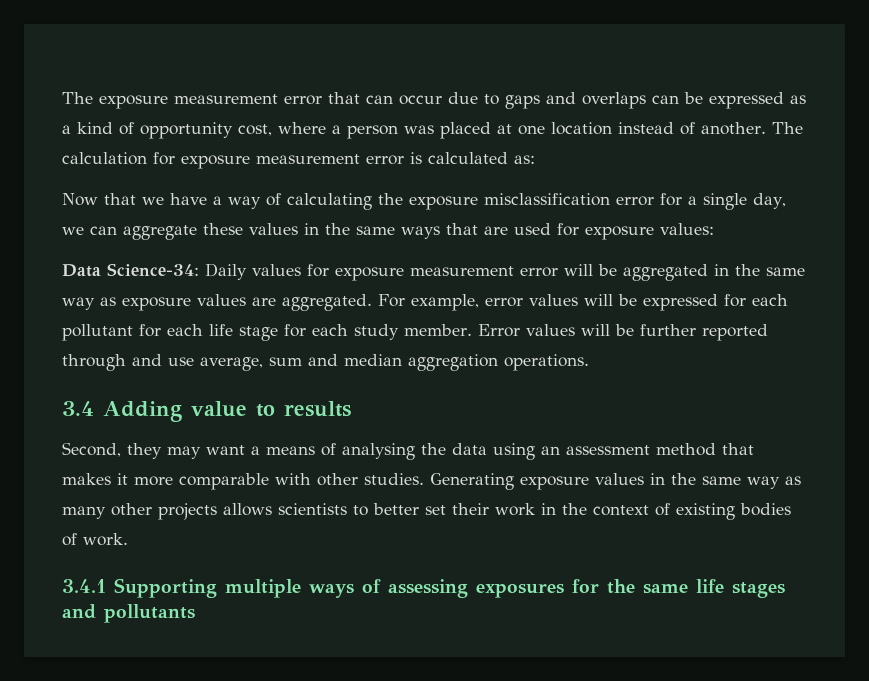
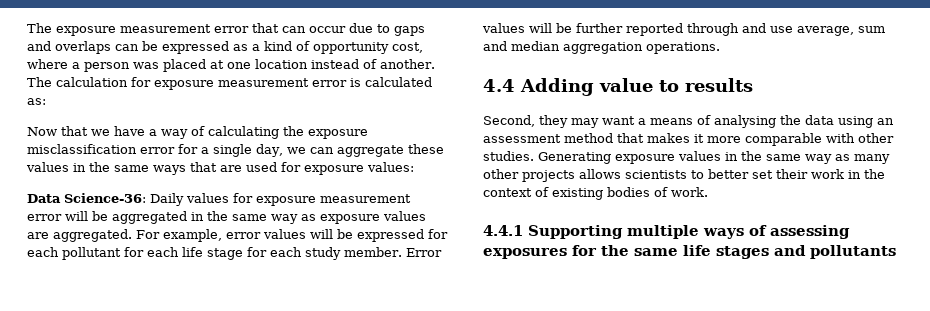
- Data Science-34: Daily values for exposure measurement error will be aggregated in the same way as exposure values are aggregated.
+ Data Science-36: Daily values for exposure measurement error will be aggregated in the same way as exposure values are aggregated.
- 3.4 Adding value to results
+ 4.4 Adding value to results
- 3.4.1 Supporting multiple ways of assessing exposures for the same life stages and pollutants
+ 4.4.1 Supporting multiple ways of assessing exposures for the same life stages and pollutants

